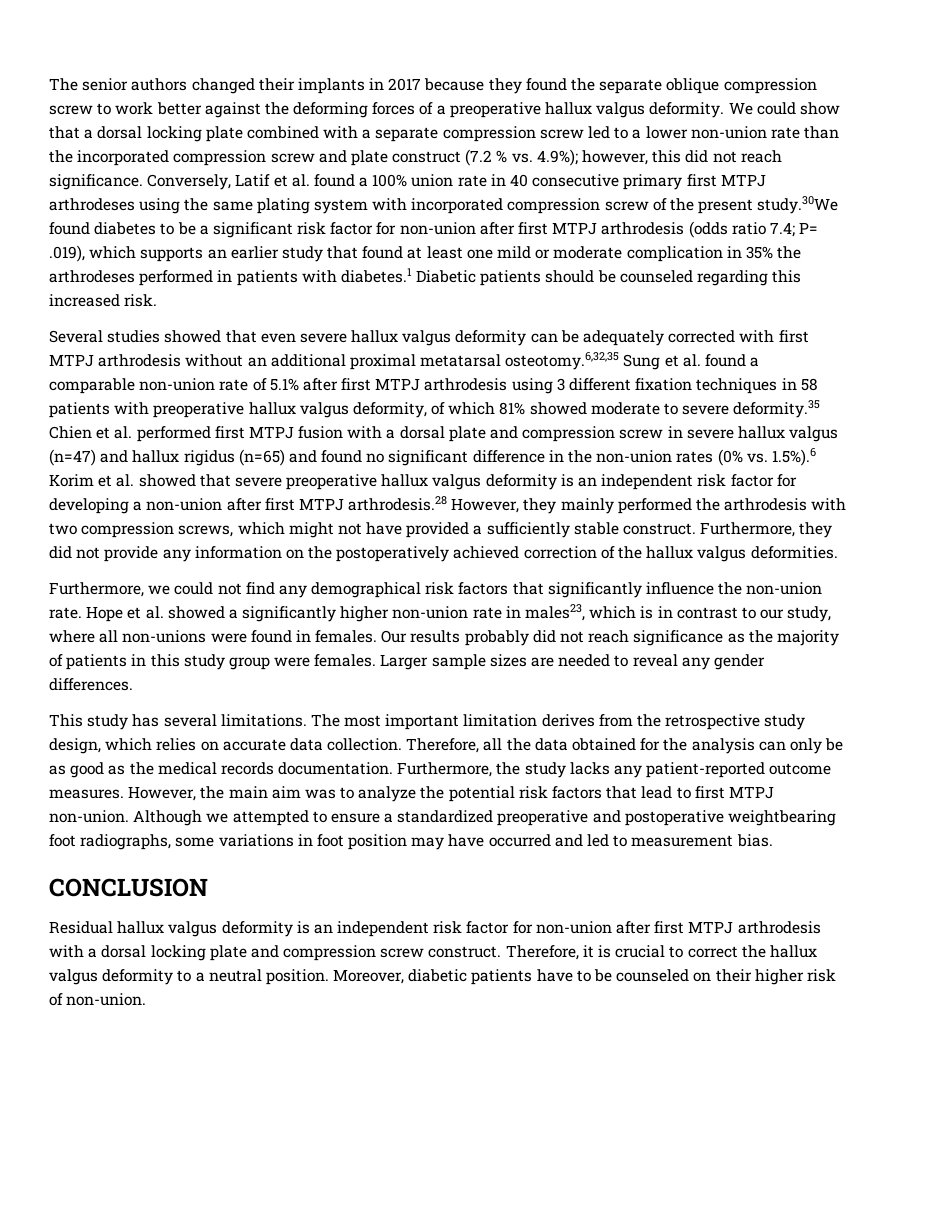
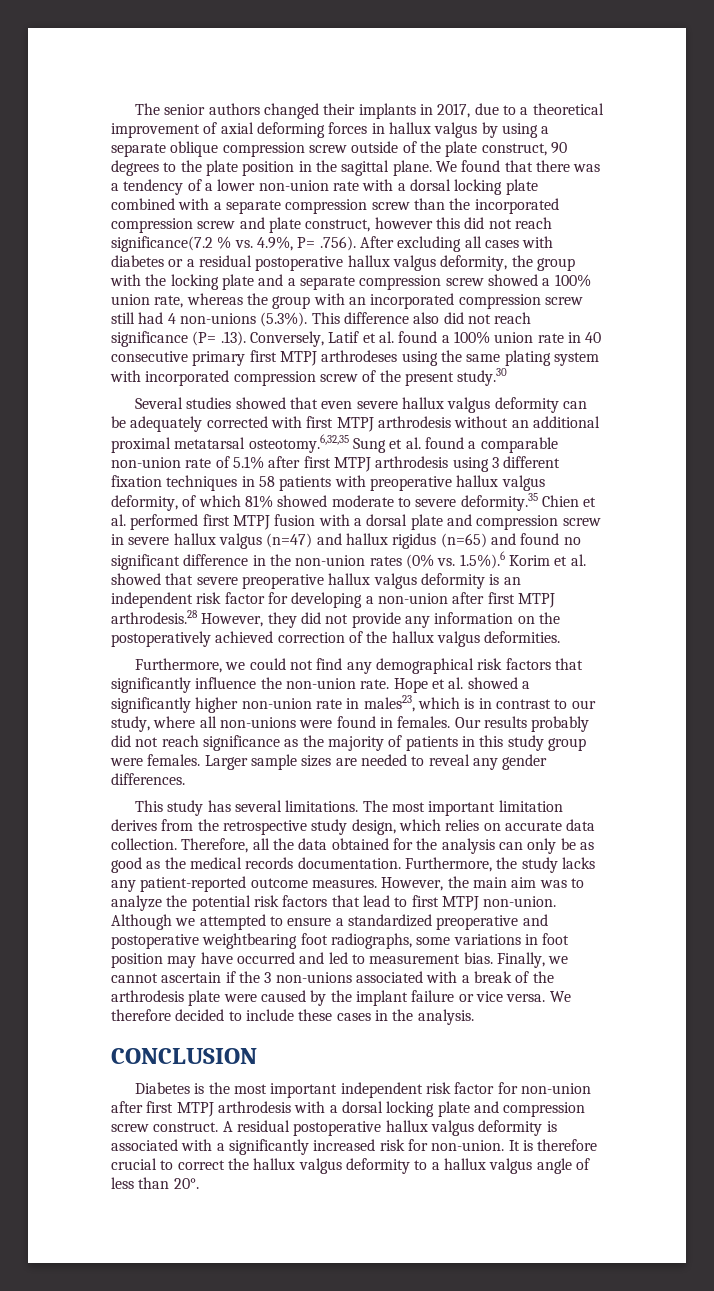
- The senior authors changed their implants in 2017 because they found the separate oblique compression screw to work better against the deforming forces of a preoperative hallux valgus deformity. We could show that a dorsal locking plate combined with a separate compression screw led to a lower non-union rate than the incorporated compression screw and plate construct (7.2 % vs. 4.9%); however, this did not reach significance. Conversely, Latif et al. found a 100% union rate in 40 consecutive primary first MTPJ arthrodeses using the same plating system with incorporated compression screw of the present study.30We found diabetes to be a significant risk factor for non-union after first MTPJ arthrodesis (odds ratio 7.4; P= .019), which supports an earlier study that found at least one mild or moderate complication in 35% the arthrodeses performed in patients with diabetes.1 Diabetic patients should be counseled regarding this increased risk.
+ The senior authors changed their implants in 2017, due to a theoretical improvement of axial deforming forces in hallux valgus by using a separate oblique compression screw outside of the plate construct, 90 degrees to the plate position in the sagittal plane. We found that there was a tendency of a lower non-union rate with a dorsal locking plate combined with a separate compression screw than the incorporated compression screw and plate construct, however this did not reach significance(7.2 % vs. 4.9%, P= .756). After excluding all cases with diabetes or a residual postoperative hallux valgus deformity, the group with the locking plate and a separate compression screw showed a 100% union rate, whereas the group with an incorporated compression screw still had 4 non-unions (5.3%). This difference also did not reach significance (P= .13). Conversely, Latif et al. found a 100% union rate in 40 consecutive primary first MTPJ arthrodeses using the same plating system with incorporated compression screw of the present study.30
- Several studies showed that even severe hallux valgus deformity can be adequately corrected with first MTPJ arthrodesis without an additional proximal metatarsal osteotomy.6,32,35 Sung et al. found a comparable non-union rate of 5.1% after first MTPJ arthrodesis using 3 different fixation techniques in 58 patients with preoperative hallux valgus deformity, of which 81% showed moderate to severe deformity.35 Chien et al. performed first MTPJ fusion with a dorsal plate and compression screw in severe hallux valgus (n=47) and hallux rigidus (n=65) and found no significant difference in the non-union rates (0% vs. 1.5%).6 Korim et al. showed that severe preoperative hallux valgus deformity is an independent risk factor for developing a non-union after first MTPJ arthrodesis.28 However, they mainly performed the arthrodesis with two compression screws, which might not have provided a sufficiently stable construct. Furthermore, they did not provide any information on the postoperatively achieved correction of the hallux valgus deformities.
+ Several studies showed that even severe hallux valgus deformity can be adequately corrected with first MTPJ arthrodesis without an additional proximal metatarsal osteotomy.6,32,35 Sung et al. found a comparable non-union rate of 5.1% after first MTPJ arthrodesis using 3 different fixation techniques in 58 patients with preoperative hallux valgus deformity, of which 81% showed moderate to severe deformity.35 Chien et al. performed first MTPJ fusion with a dorsal plate and compression screw in severe hallux valgus (n=47) and hallux rigidus (n=65) and found no significant difference in the non-union rates (0% vs. 1.5%).6 Korim et al. showed that severe preoperative hallux valgus deformity is an independent risk factor for developing a non-union after first MTPJ arthrodesis.28 However, they did not provide any information on the postoperatively achieved correction of the hallux valgus deformities.
- Although we attempted to ensure a standardized preoperative and postoperative weightbearing foot radiographs, some variations in foot position may have occurred and led to measurement bias.
+ Although we attempted to ensure a standardized preoperative and postoperative weightbearing foot radiographs, some variations in foot position may have occurred and led to measurement bias. Finally, we cannot ascertain if the 3 non-unions associated with a break of the arthrodesis plate were caused by the implant failure or vice versa. We therefore decided to include these cases in the analysis.
  CONCLUSION
- Residual hallux valgus deformity is an independent risk factor for non-union after first MTPJ arthrodesis with a dorsal locking plate and compression screw construct.
+ Diabetes is the most important independent risk factor for non-union after first MTPJ arthrodesis with a dorsal locking plate and compression screw construct.
- Therefore, it is crucial to correct the hallux valgus deformity to a neutral position. Moreover, diabetic patients have to be counseled on their higher risk of non-union.
+ A residual postoperative hallux valgus deformity is associated with a significantly increased risk for non-union. It is therefore crucial to correct the hallux valgus deformity to a hallux valgus angle of less than 20°.

